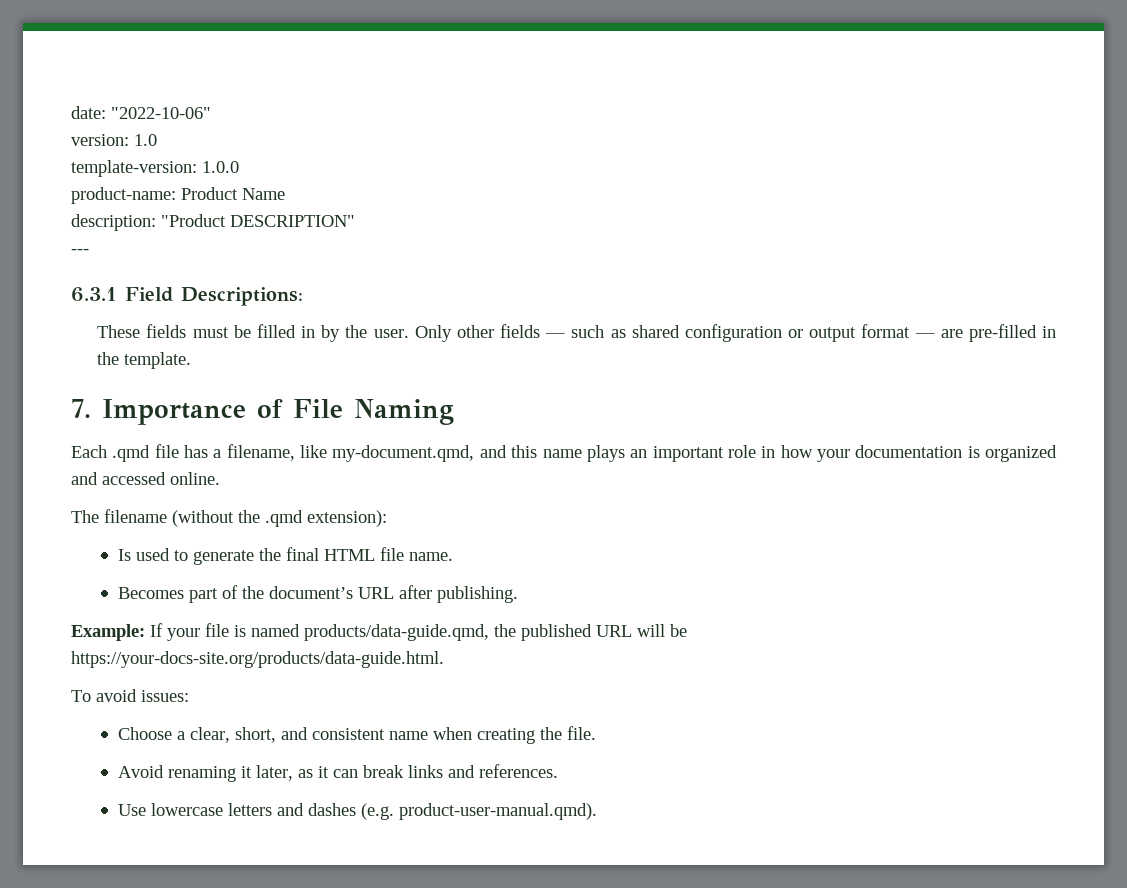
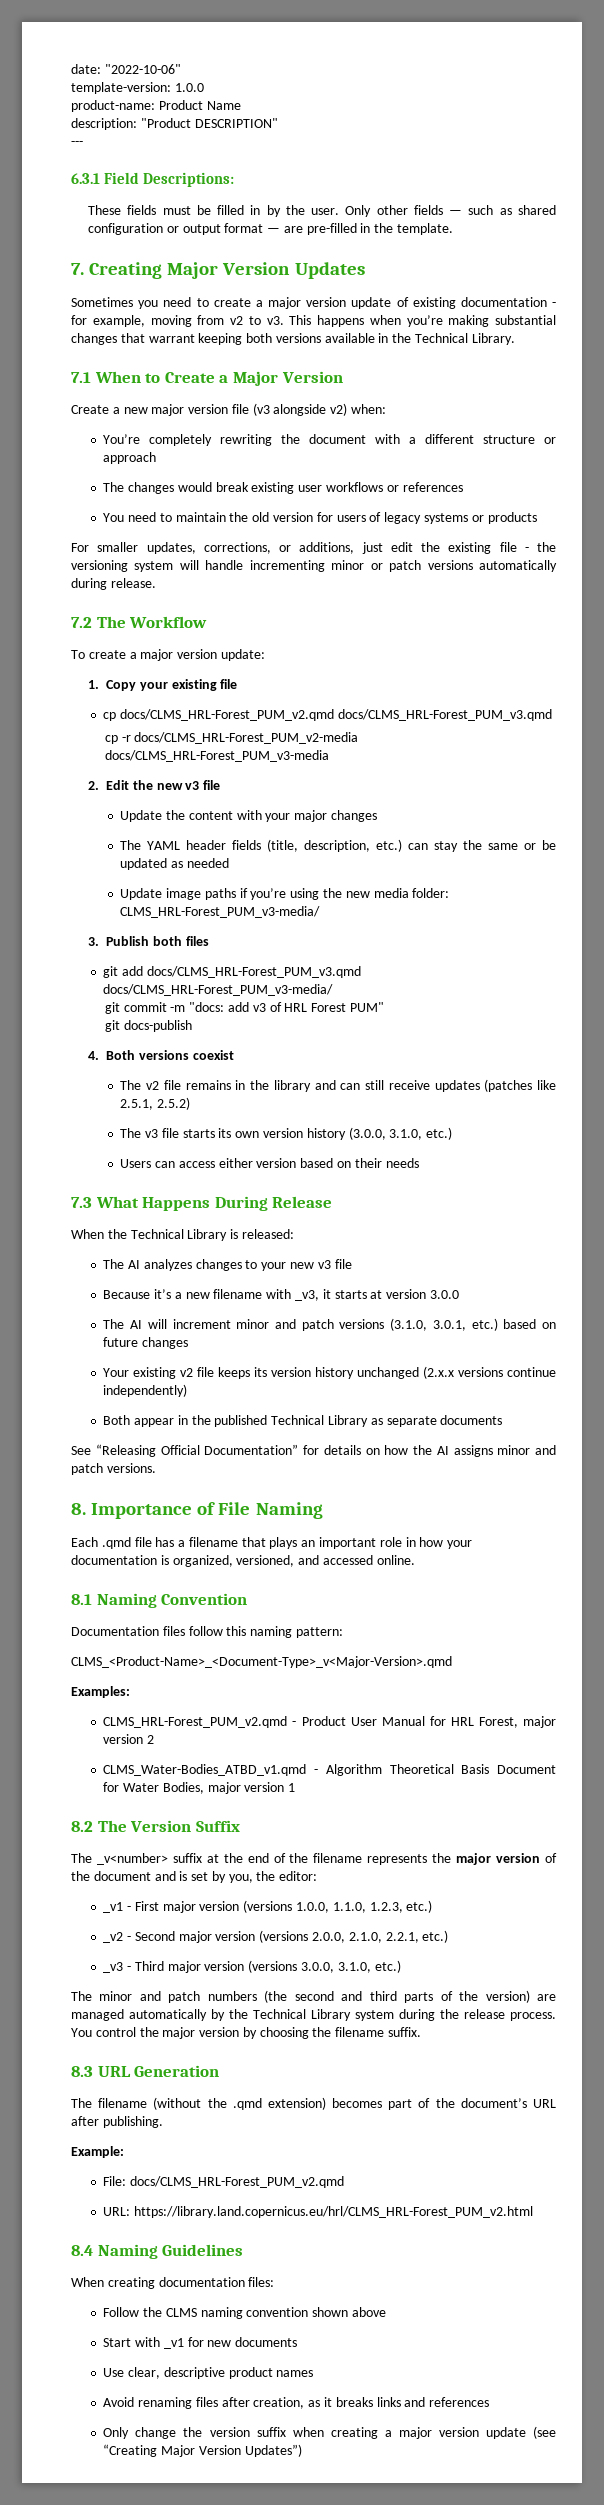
- version: 1.0
- 7. Importance of File Naming
+ 7. Creating Major Version Updates
+ Sometimes you need to create a major version update of existing documentation - for example, moving from v2 to v3. This happens when you’re making substantial changes that warrant keeping both versions available in the Technical Library.
+ 7.1 When to Create a Major Version
+ Create a new major version file (v3 alongside v2) when:
+ You’re completely rewriting the document with a different structure or approach
+ The changes would break existing user workflows or references
+ You need to maintain the old version for users of legacy systems or products
+ For smaller updates, corrections, or additions, just edit the existing file - the versioning system will handle incrementing minor or patch versions automatically during release.
+ 7.2 The Workflow
+ To create a major version update:
+ 1. Copy your existing file
+ cp docs/CLMS_HRL-Forest_PUM_v2.qmd docs/CLMS_HRL-Forest_PUM_v3.qmd
+ cp -r docs/CLMS_HRL-Forest_PUM_v2-media docs/CLMS_HRL-Forest_PUM_v3-media
+ 2. Edit the new v3 file
+ Update the content with your major changes
+ The YAML header fields (title, description, etc.) can stay the same or be updated as needed
+ Update image paths if you’re using the new media folder: CLMS_HRL-Forest_PUM_v3-media/
+ 3. Publish both files
+ git add docs/CLMS_HRL-Forest_PUM_v3.qmd docs/CLMS_HRL-Forest_PUM_v3-media/
+ git commit -m "docs: add v3 of HRL Forest PUM"
+ git docs-publish
+ 4. Both versions coexist
+ The v2 file remains in the library and can still receive updates (patches like 2.5.1, 2.5.2)
+ The v3 file starts its own version history (3.0.0, 3.1.0, etc.)
+ Users can access either version based on their needs
+ 7.3 What Happens During Release
+ When the Technical Library is released:
+ The AI analyzes changes to your new v3 file
+ Because it’s a new filename with _v3, it starts at version 3.0.0
+ The AI will increment minor and patch versions (3.1.0, 3.0.1, etc.) based on future changes
+ Your existing v2 file keeps its version history unchanged (2.x.x versions continue independently)
+ Both appear in the published Technical Library as separate documents
+ See “Releasing Official Documentation” for details on how the AI assigns minor and patch versions.
+ 8. Importance of File Naming
- Each .qmd file has a filename, like my-document.qmd, and this name plays an important role in how your documentation is organized and accessed online.
+ Each .qmd file has a filename that plays an important role in how your documentation is organized, versioned, and accessed online.
+ 8.1 Naming Convention
+ Documentation files follow this naming pattern:
+ CLMS_<Product-Name>_<Document-Type>_v<Major-Version>.qmd
+ Examples:
+ CLMS_HRL-Forest_PUM_v2.qmd - Product User Manual for HRL Forest, major version 2
+ CLMS_Water-Bodies_ATBD_v1.qmd - Algorithm Theoretical Basis Document for Water Bodies, major version 1
+ 8.2 The Version Suffix
+ The _v<number> suffix at the end of the filename represents the major version of the document and is set by you, the editor:
+ _v1 - First major version (versions 1.0.0, 1.1.0, 1.2.3, etc.)
+ _v2 - Second major version (versions 2.0.0, 2.1.0, 2.2.1, etc.)
+ _v3 - Third major version (versions 3.0.0, 3.1.0, etc.)
+ The minor and patch numbers (the second and third parts of the version) are managed automatically by the Technical Library system during the release process. You control the major version by choosing the filename suffix.
+ 8.3 URL Generation
- The filename (without the .qmd extension):
- Is used to generate the final HTML file name.
- Becomes part of the document’s URL after publishing.
+ The filename (without the .qmd extension) becomes part of the document’s URL after publishing.
- Example: If your file is named products/data-guide.qmd, the published URL will be https://your-docs-site.org/products/data-guide.html.
- To avoid issues:
- Choose a clear, short, and consistent name when creating the file.
- Avoid renaming it later, as it can break links and references.
- Use lowercase letters and dashes (e.g. product-user-manual.qmd).
+ Example:
+ File: docs/CLMS_HRL-Forest_PUM_v2.qmd
+ URL: https://library.land.copernicus.eu/hrl/CLMS_HRL-Forest_PUM_v2.html
+ 8.4 Naming Guidelines
+ When creating documentation files:
+ Follow the CLMS naming convention shown above
+ Start with _v1 for new documents
+ Use clear, descriptive product names
+ Avoid renaming files after creation, as it breaks links and references
+ Only change the version suffix when creating a major version update (see “Creating Major Version Updates”)

